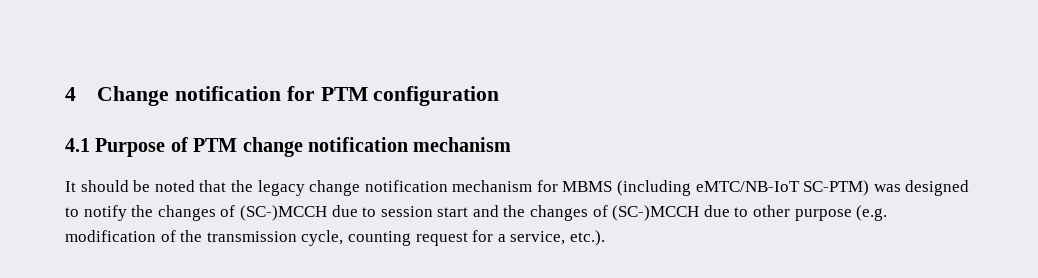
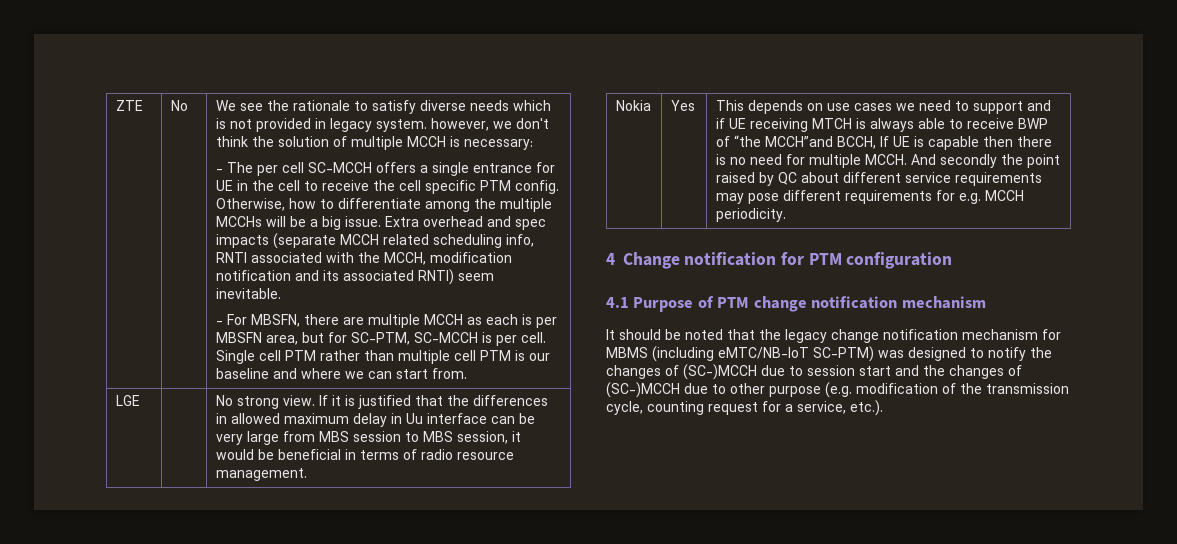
+ ZTE | No | We see the rationale to satisfy diverse needs which is not provided in legacy system. however, we don't think the solution of multiple MCCH is necessary:
+ - The per cell SC-MCCH offers a single entrance for UE in the cell to receive the cell specific PTM config. Otherwise, how to differentiate among the multiple MCCHs will be a big issue. Extra overhead and spec impacts (separate MCCH related scheduling info, RNTI associated with the MCCH, modification notification and its associated RNTI) seem inevitable.
+ - For MBSFN, there are multiple MCCH as each is per MBSFN area, but for SC-PTM, SC-MCCH is per cell. Single cell PTM rather than multiple cell PTM is our baseline and where we can start from.
+ LGE | | No strong view. If it is justified that the differences in allowed maximum delay in Uu interface can be very large from MBS session to MBS session, it would be beneficial in terms of radio resource management.
+ Nokia | Yes | This depends on use cases we need to support and if UE receiving MTCH is always able to receive BWP of “the MCCH”and BCCH, If UE is capable then there is no need for multiple MCCH. And secondly the point raised by QC about different service requirements may pose different requirements for e.g. MCCH periodicity.

